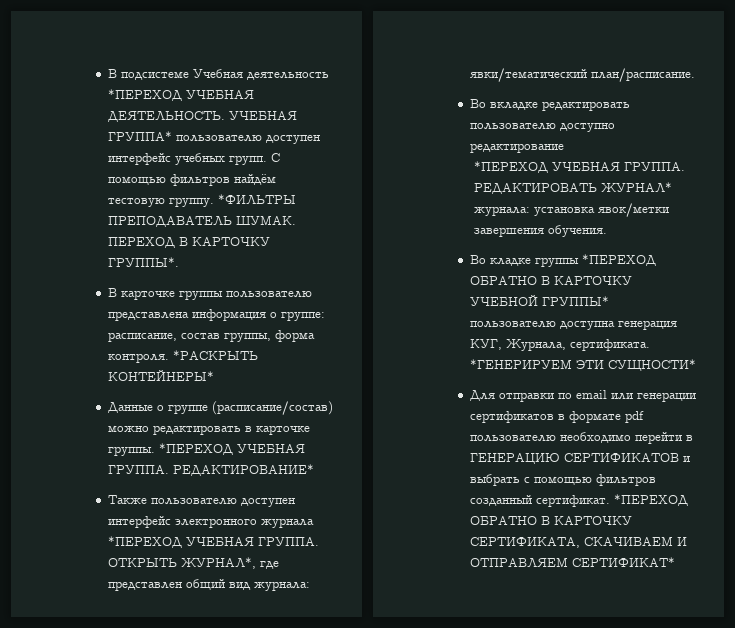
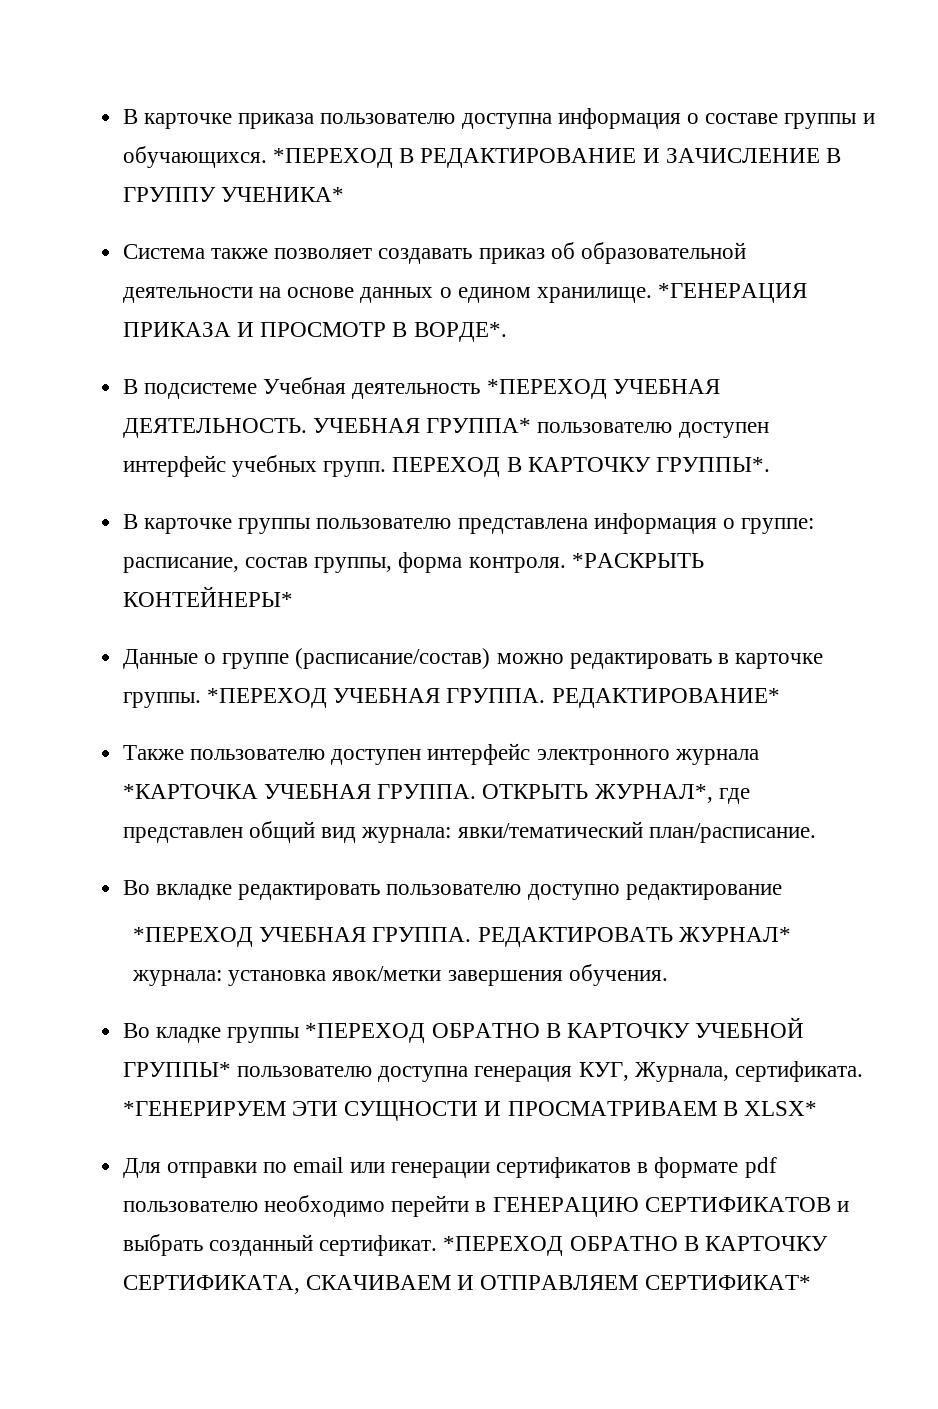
+ В карточке приказа пользователю доступна информация о составе группы и обучающихся. *ПЕРЕХОД В РЕДАКТИРОВАНИЕ И ЗАЧИСЛЕНИЕ В ГРУППУ УЧЕНИКА*
+ Система также позволяет создавать приказ об образовательной деятельности на основе данных о едином хранилище. *ГЕНЕРАЦИЯ ПРИКАЗА И ПРОСМОТР В ВОРДЕ*.
- С помощью фильтров найдём тестовую группу. *ФИЛЬТРЫ ПРЕПОДАВАТЕЛЬ ШУМАК.
- Также пользователю доступен интерфейс электронного журнала *ПЕРЕХОД УЧЕБНАЯ ГРУППА.
+ Также пользователю доступен интерфейс электронного журнала *КАРТОЧКА УЧЕБНАЯ ГРУППА.
- *ГЕНЕРИРУЕМ ЭТИ СУЩНОСТИ*
+ *ГЕНЕРИРУЕМ ЭТИ СУЩНОСТИ И ПРОСМАТРИВАЕМ В XLSX*
- Для отправки по email или генерации сертификатов в формате pdf пользователю необходимо перейти в ГЕНЕРАЦИЮ СЕРТИФИКАТОВ и выбрать с помощью фильтров созданный сертификат.
+ Для отправки по email или генерации сертификатов в формате pdf пользователю необходимо перейти в ГЕНЕРАЦИЮ СЕРТИФИКАТОВ и выбрать созданный сертификат.

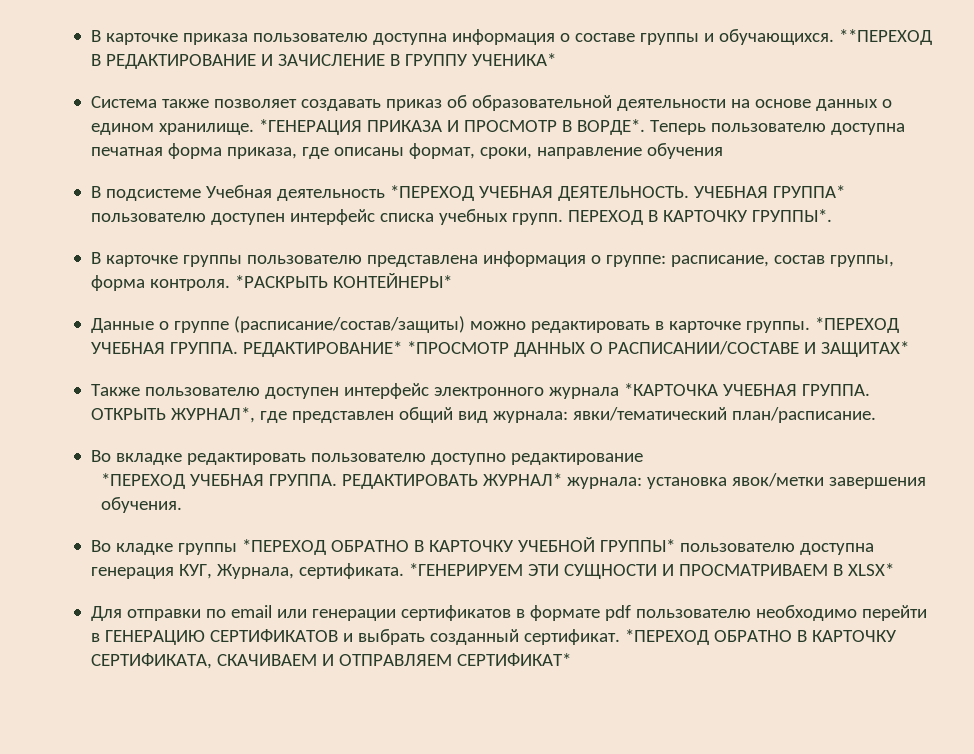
- *ПЕРЕХОД В РЕДАКТИРОВАНИЕ И ЗАЧИСЛЕНИЕ В ГРУППУ УЧЕНИКА*
+ **ПЕРЕХОД В РЕДАКТИРОВАНИЕ И ЗАЧИСЛЕНИЕ В ГРУППУ УЧЕНИКА*
+ Теперь пользователю доступна печатная форма приказа, где описаны формат, сроки, направление обучения
- УЧЕБНАЯ ГРУППА* пользователю доступен интерфейс учебных групп.
+ УЧЕБНАЯ ГРУППА* пользователю доступен интерфейс списка учебных групп.
- Данные о группе (расписание/состав) можно редактировать в карточке группы.
+ Данные о группе (расписание/состав/защиты) можно редактировать в карточке группы.
- РЕДАКТИРОВАНИЕ*
+ РЕДАКТИРОВАНИЕ* *ПРОСМОТР ДАННЫХ О РАСПИСАНИИ/СОСТАВЕ И ЗАЩИТАХ*

